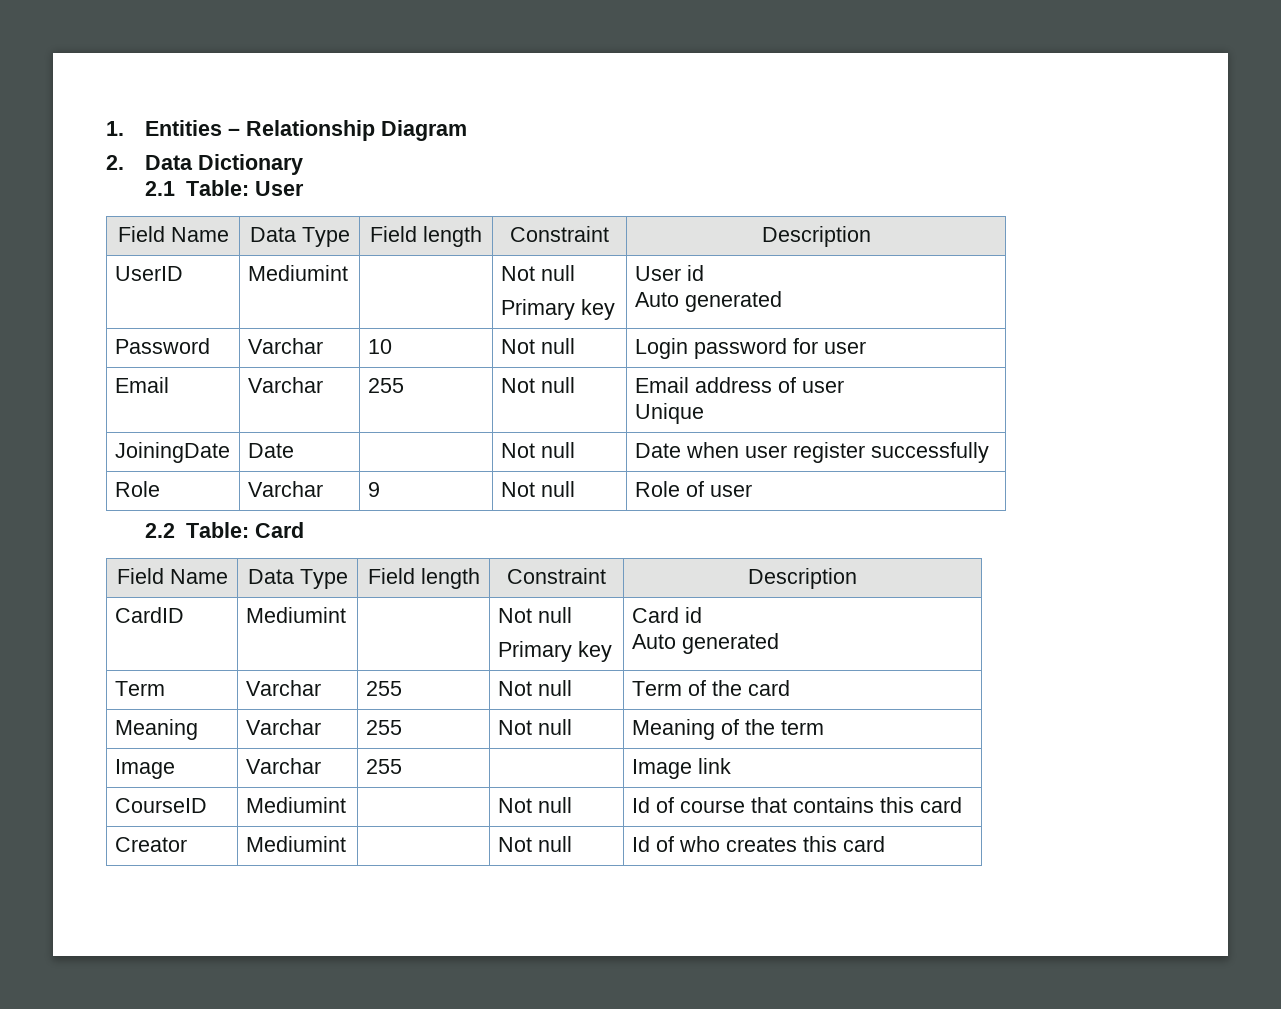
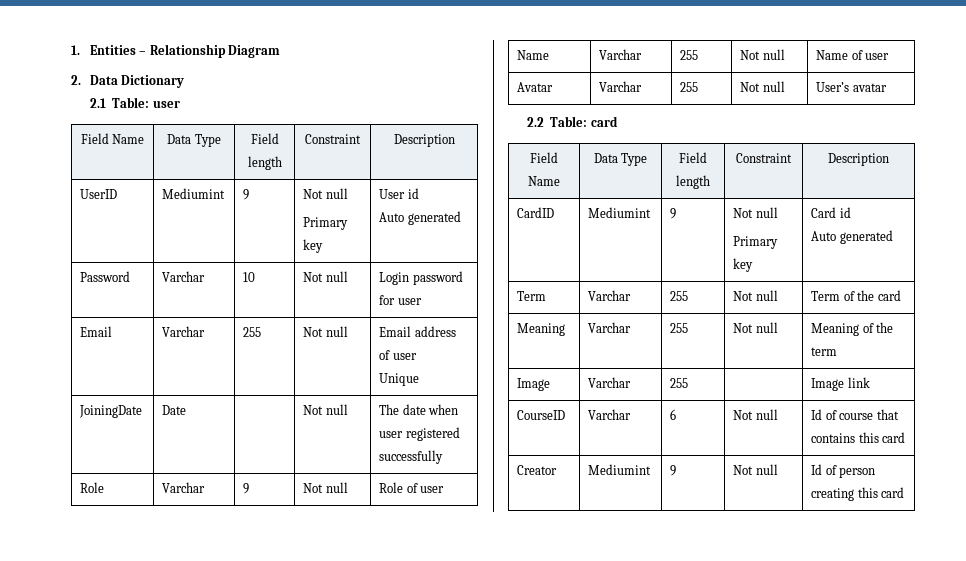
- 2.1 Table: User
+ 2.1 Table: user
- UserID | Mediumint | | Not null
+ UserID | Mediumint | 9 | Not null
- JoiningDate | Date | | Not null | Date when user register successfully
+ JoiningDate | Date | | Not null | The date when user registered successfully
+ Name | Varchar | 255 | Not null | Name of user
+ Avatar | Varchar | 255 | Not null | User’s avatar
- 2.2 Table: Card
+ 2.2 Table: card
- CardID | Mediumint | | Not null
+ CardID | Mediumint | 9 | Not null
- CourseID | Mediumint | | Not null | Id of course that contains this card
+ CourseID | Varchar | 6 | Not null | Id of course that contains this card
- Creator | Mediumint | | Not null | Id of who creates this card
+ Creator | Mediumint | 9 | Not null | Id of person creating this card

